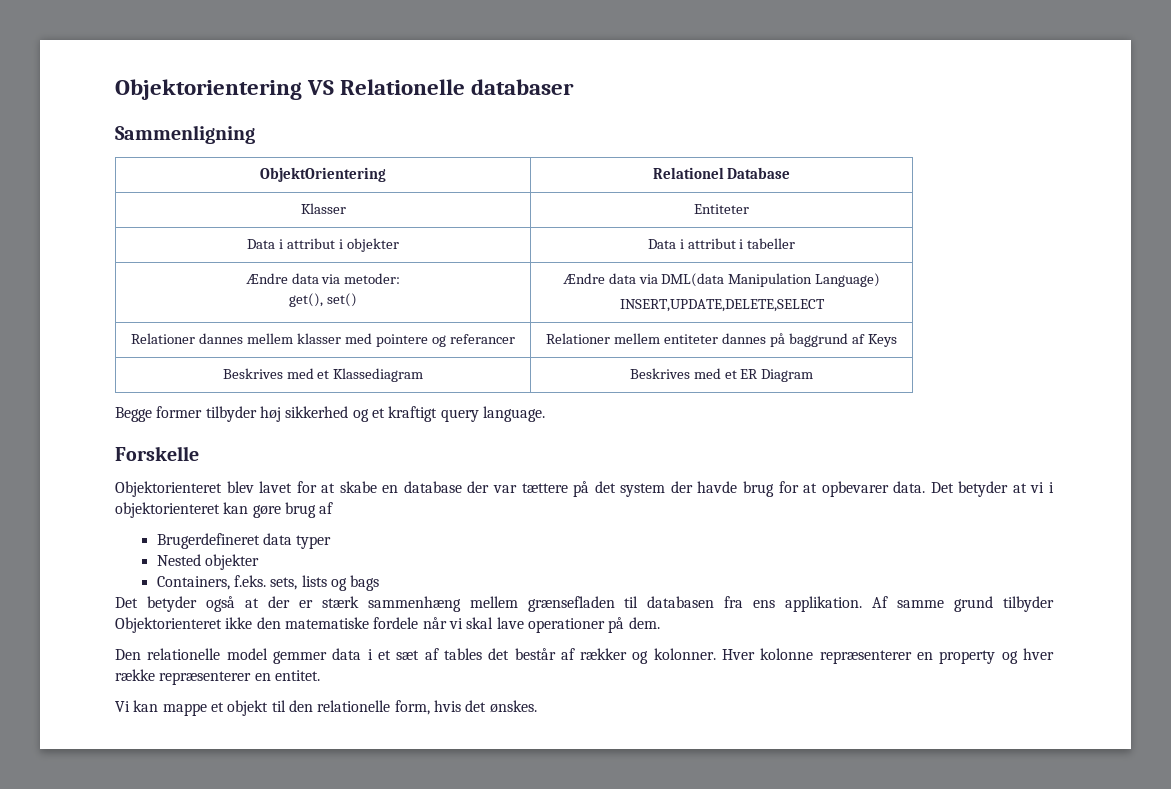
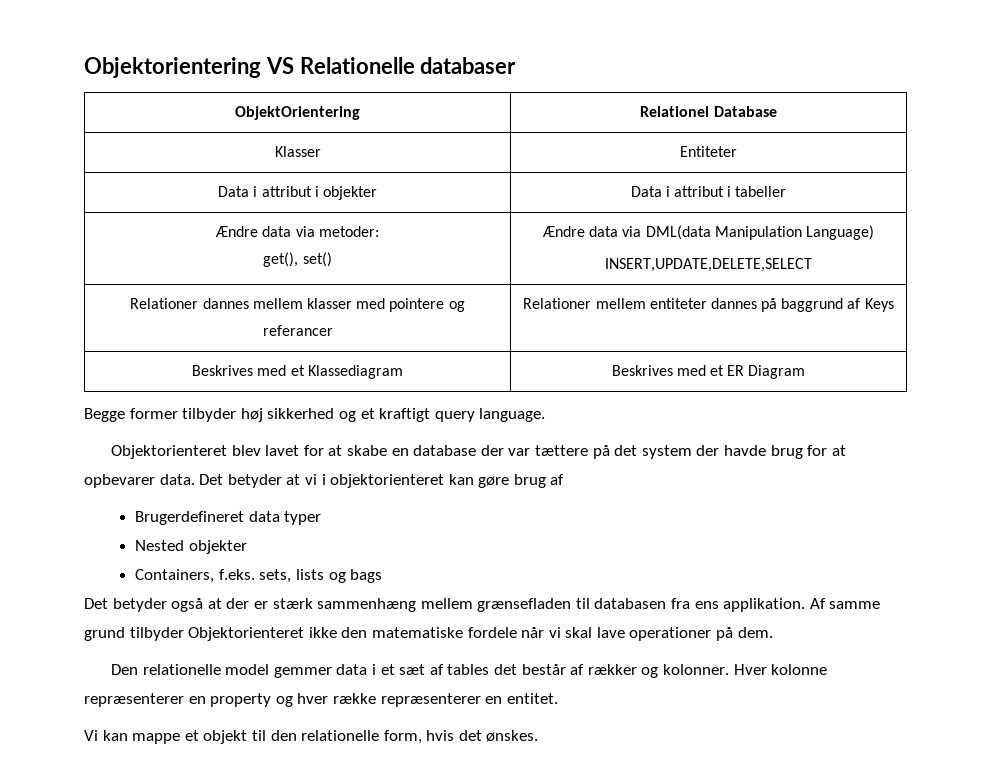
- Sammenligning
- Forskelle

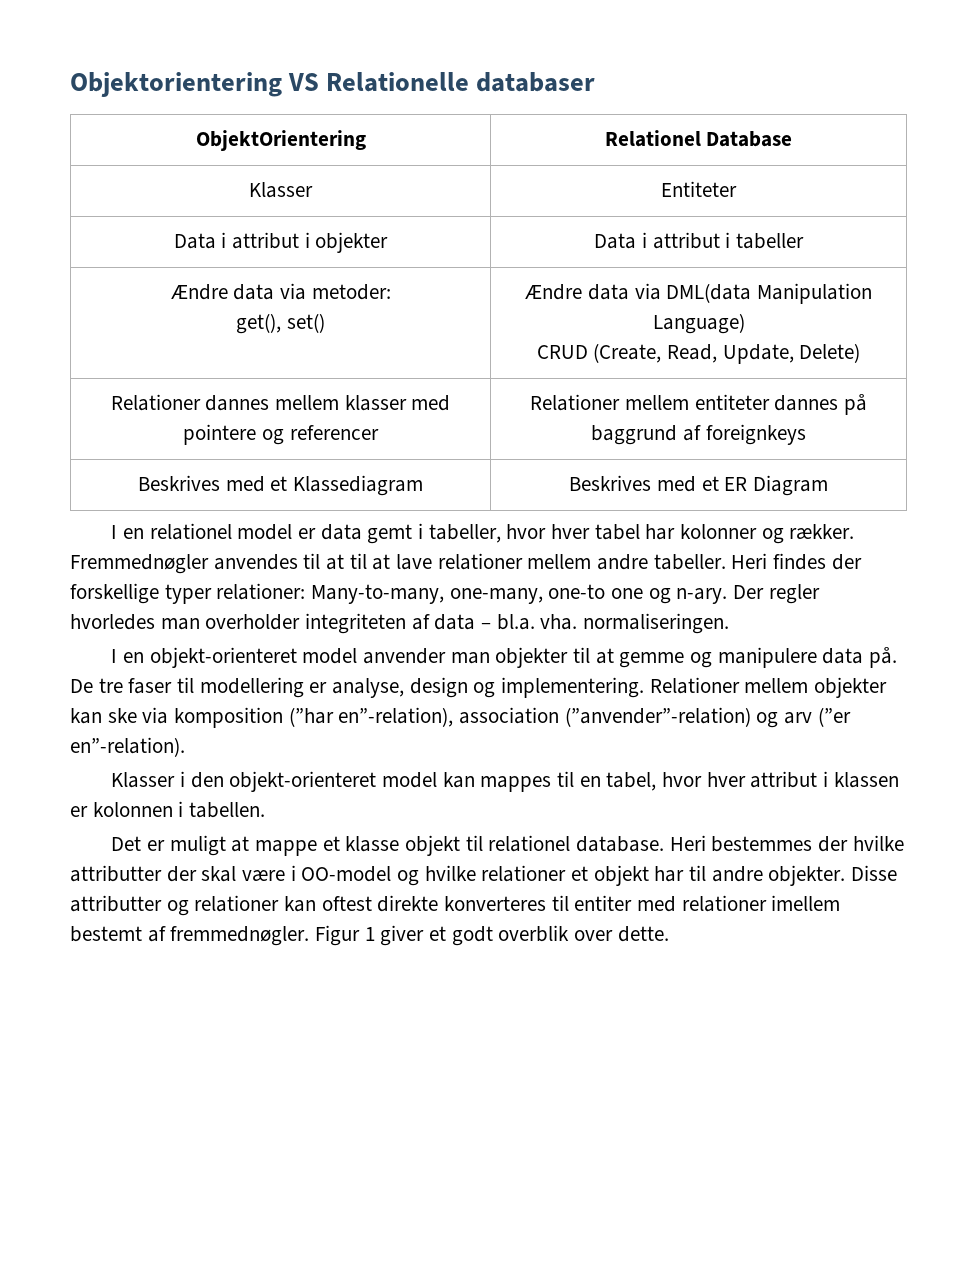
  Ændre data via metoder:
  get(), set() | Ændre data via DML(data Manipulation Language)
- INSERT,UPDATE,DELETE,SELECT
+ CRUD (Create, Read, Update, Delete)
- Relationer dannes mellem klasser med pointere og referancer | Relationer mellem entiteter dannes på baggrund af Keys
+ Relationer dannes mellem klasser med pointere og referencer | Relationer mellem entiteter dannes på baggrund af foreignkeys
- Begge former tilbyder høj sikkerhed og et kraftigt query language.
- Objektorienteret blev lavet for at skabe en database der var tættere på det system der havde brug for at opbevarer data. Det betyder at vi i objektorienteret kan gøre brug af
- Brugerdefineret data typer
- Nested objekter
- Containers, f.eks. sets, lists og bags
- Det betyder også at der er stærk sammenhæng mellem grænsefladen til databasen fra ens applikation. Af samme grund tilbyder Objektorienteret ikke den matematiske fordele når vi skal lave operationer på dem.
- Den relationelle model gemmer data i et sæt af tables det består af rækker og kolonner. Hver kolonne repræsenterer en property og hver række repræsenterer en entitet.
- Vi kan mappe et objekt til den relationelle form, hvis det ønskes.
+ I en relationel model er data gemt i tabeller, hvor hver tabel har kolonner og rækker. Fremmednøgler anvendes til at til at lave relationer mellem andre tabeller. Heri findes der forskellige typer relationer: Many-to-many, one-many, one-to one og n-ary. Der regler hvorledes man overholder integriteten af data – bl.a. vha. normaliseringen.
+ I en objekt-orienteret model anvender man objekter til at gemme og manipulere data på. De tre faser til modellering er analyse, design og implementering. Relationer mellem objekter kan ske via komposition (”har en”-relation), association (”anvender”-relation) og arv (”er en”-relation).
+ Klasser i den objekt-orienteret model kan mappes til en tabel, hvor hver attribut i klassen er kolonnen i tabellen.
+ Det er muligt at mappe et klasse objekt til relationel database. Heri bestemmes der hvilke attributter der skal være i OO-model og hvilke relationer et objekt har til andre objekter. Disse attributter og relationer kan oftest direkte konverteres til entiter med relationer imellem bestemt af fremmednøgler. Figur 1 giver et godt overblik over dette.

